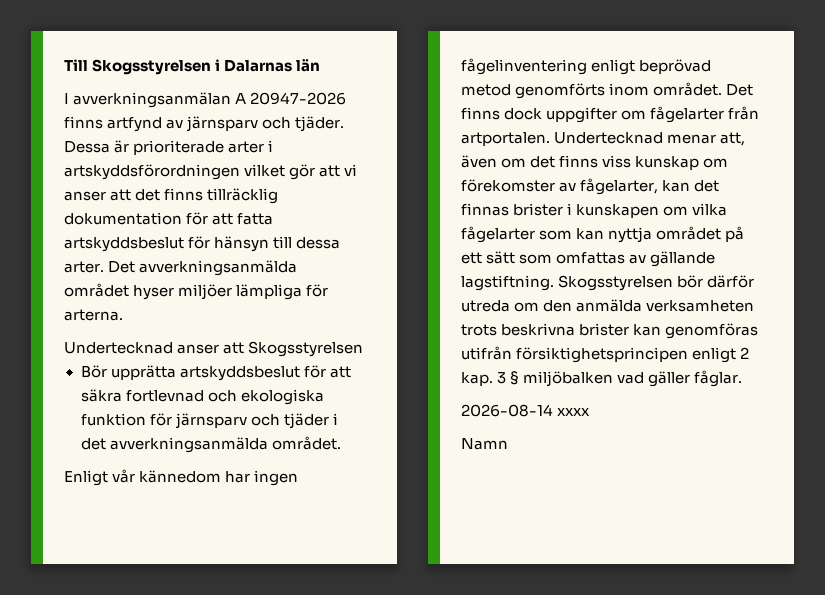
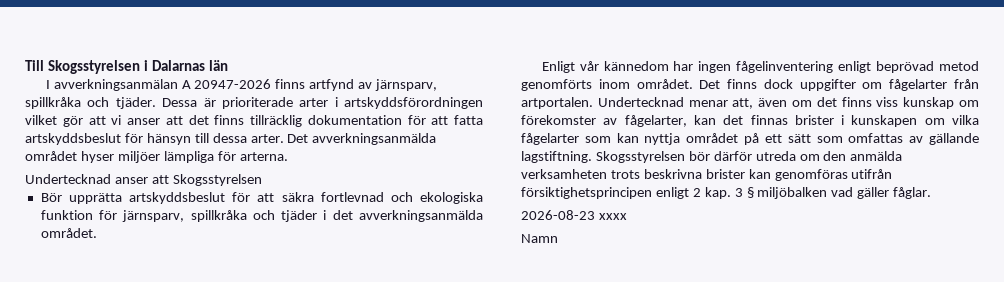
- I avverkningsanmälan A 20947-2026 finns artfynd av järnsparv och tjäder.
+ I avverkningsanmälan A 20947-2026 finns artfynd av järnsparv, spillkråka och tjäder.
- Bör upprätta artskyddsbeslut för att säkra fortlevnad och ekologiska funktion för järnsparv och tjäder i det avverkningsanmälda området.
+ Bör upprätta artskyddsbeslut för att säkra fortlevnad och ekologiska funktion för järnsparv, spillkråka och tjäder i det avverkningsanmälda området.
- 2026-08-14 xxxx
+ 2026-08-23 xxxx

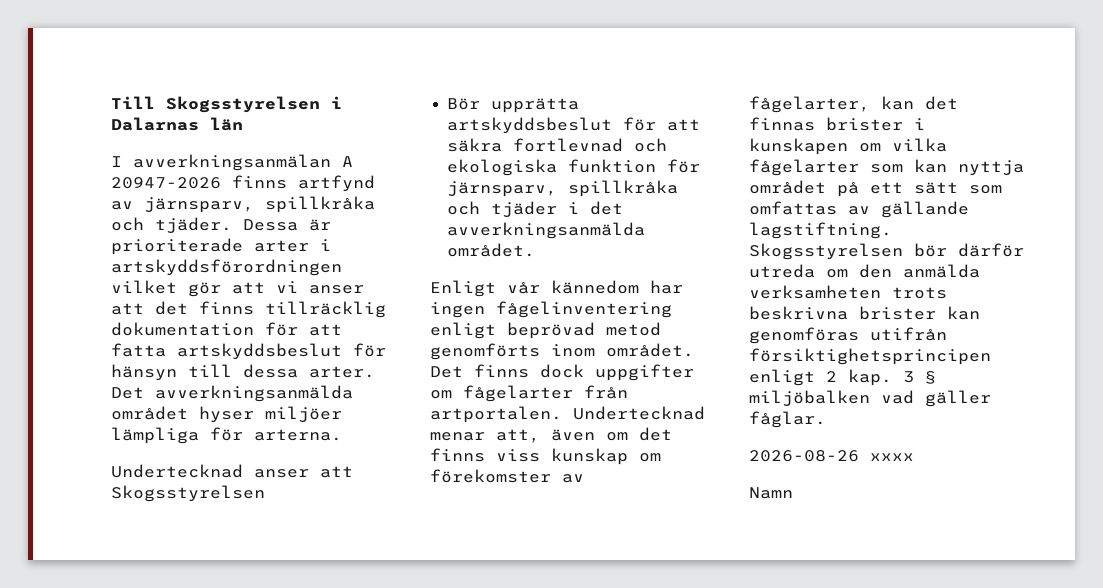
- 2026-08-23 xxxx
+ 2026-08-26 xxxx

